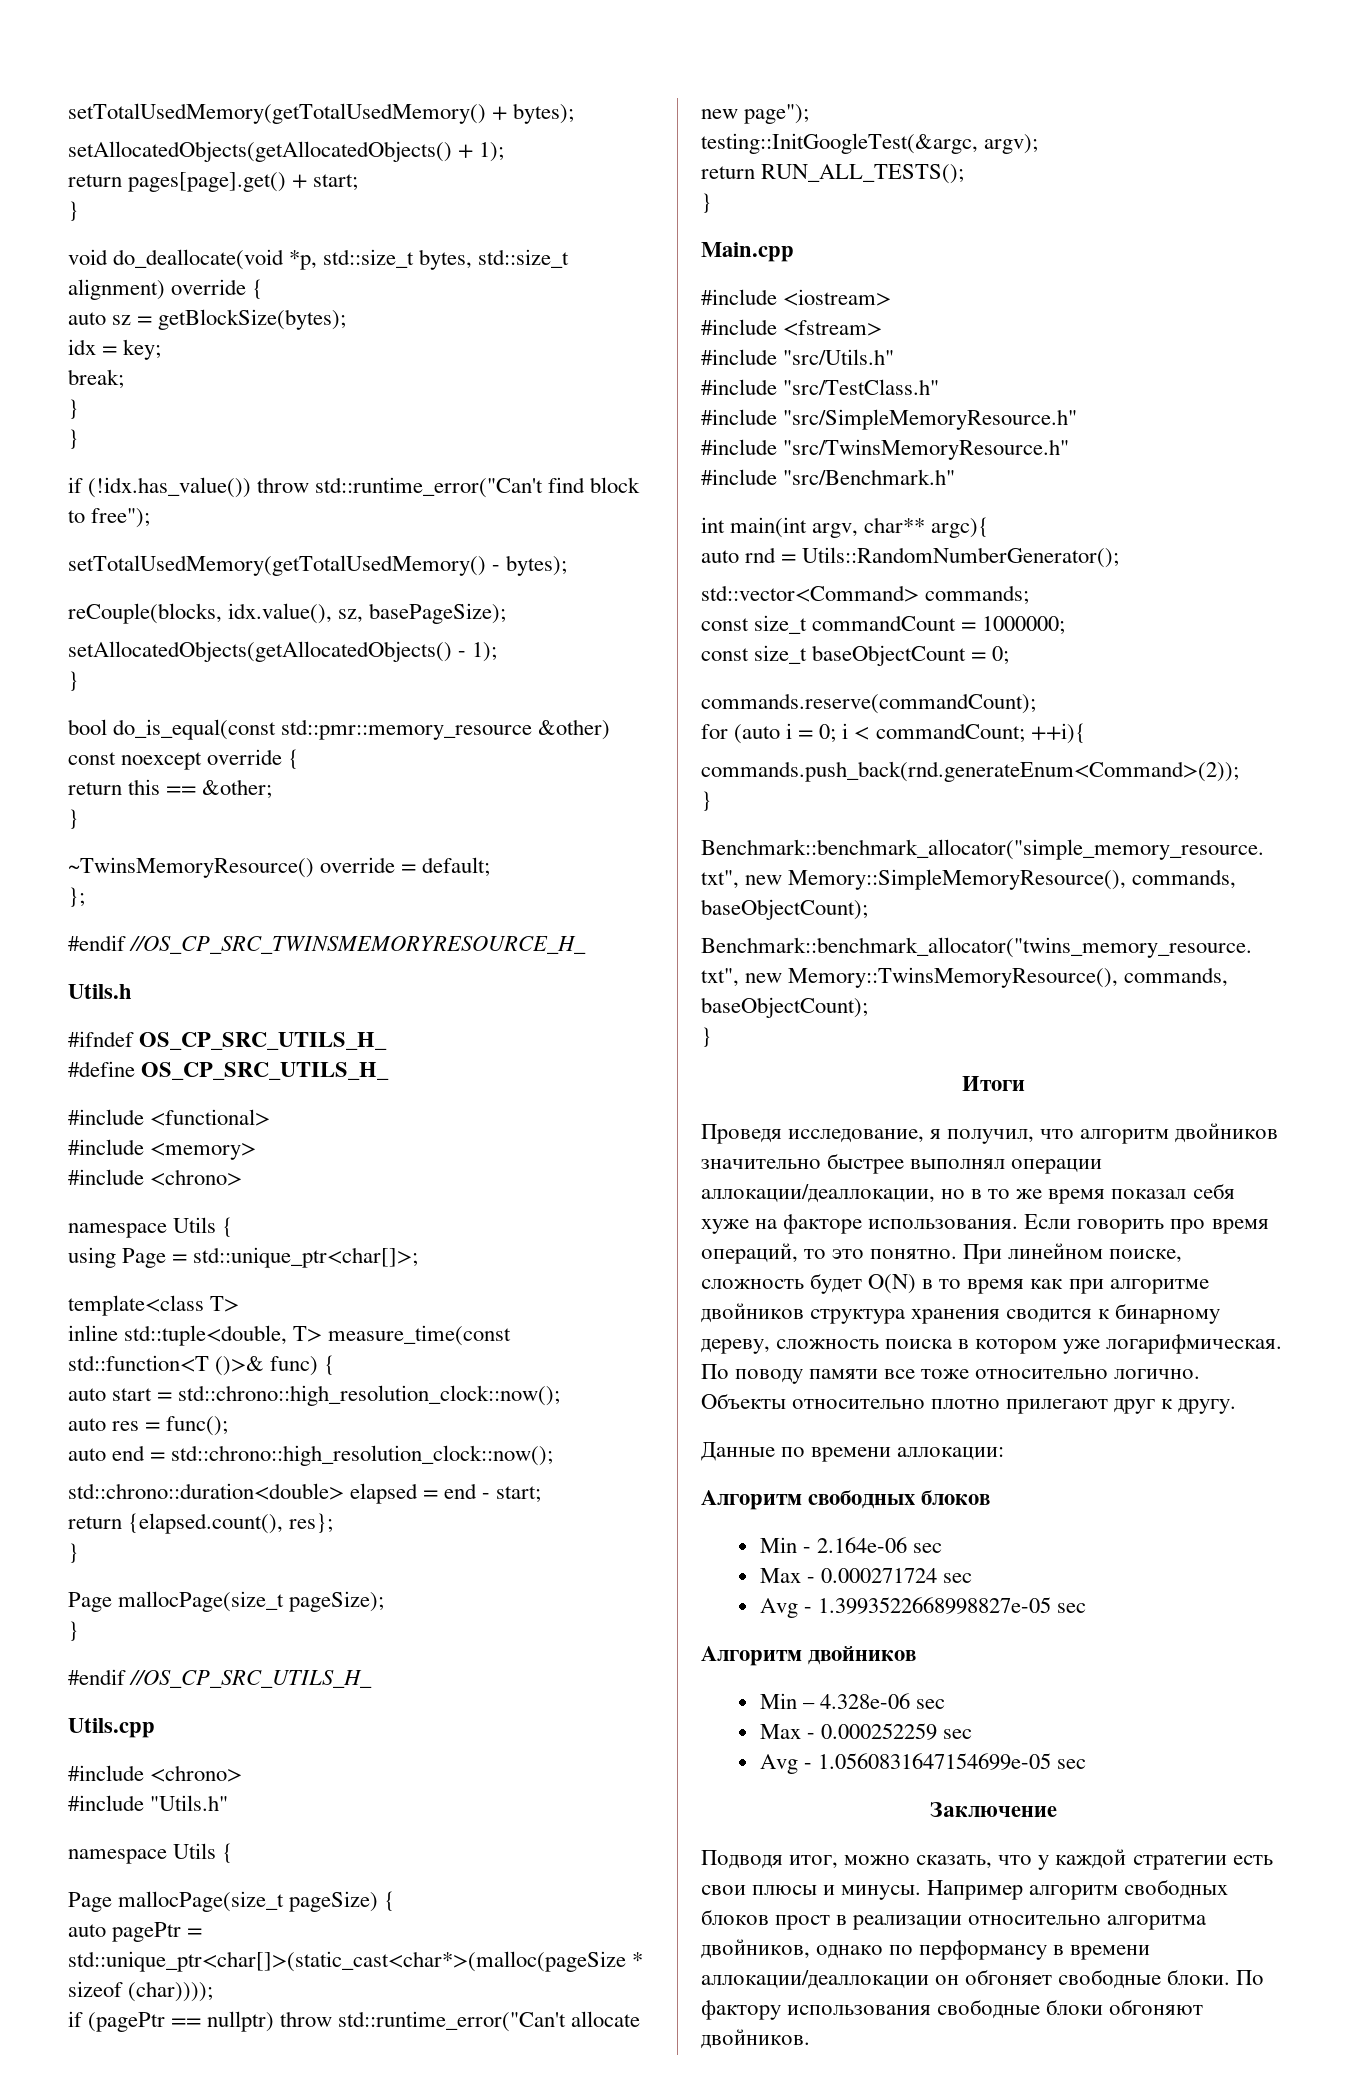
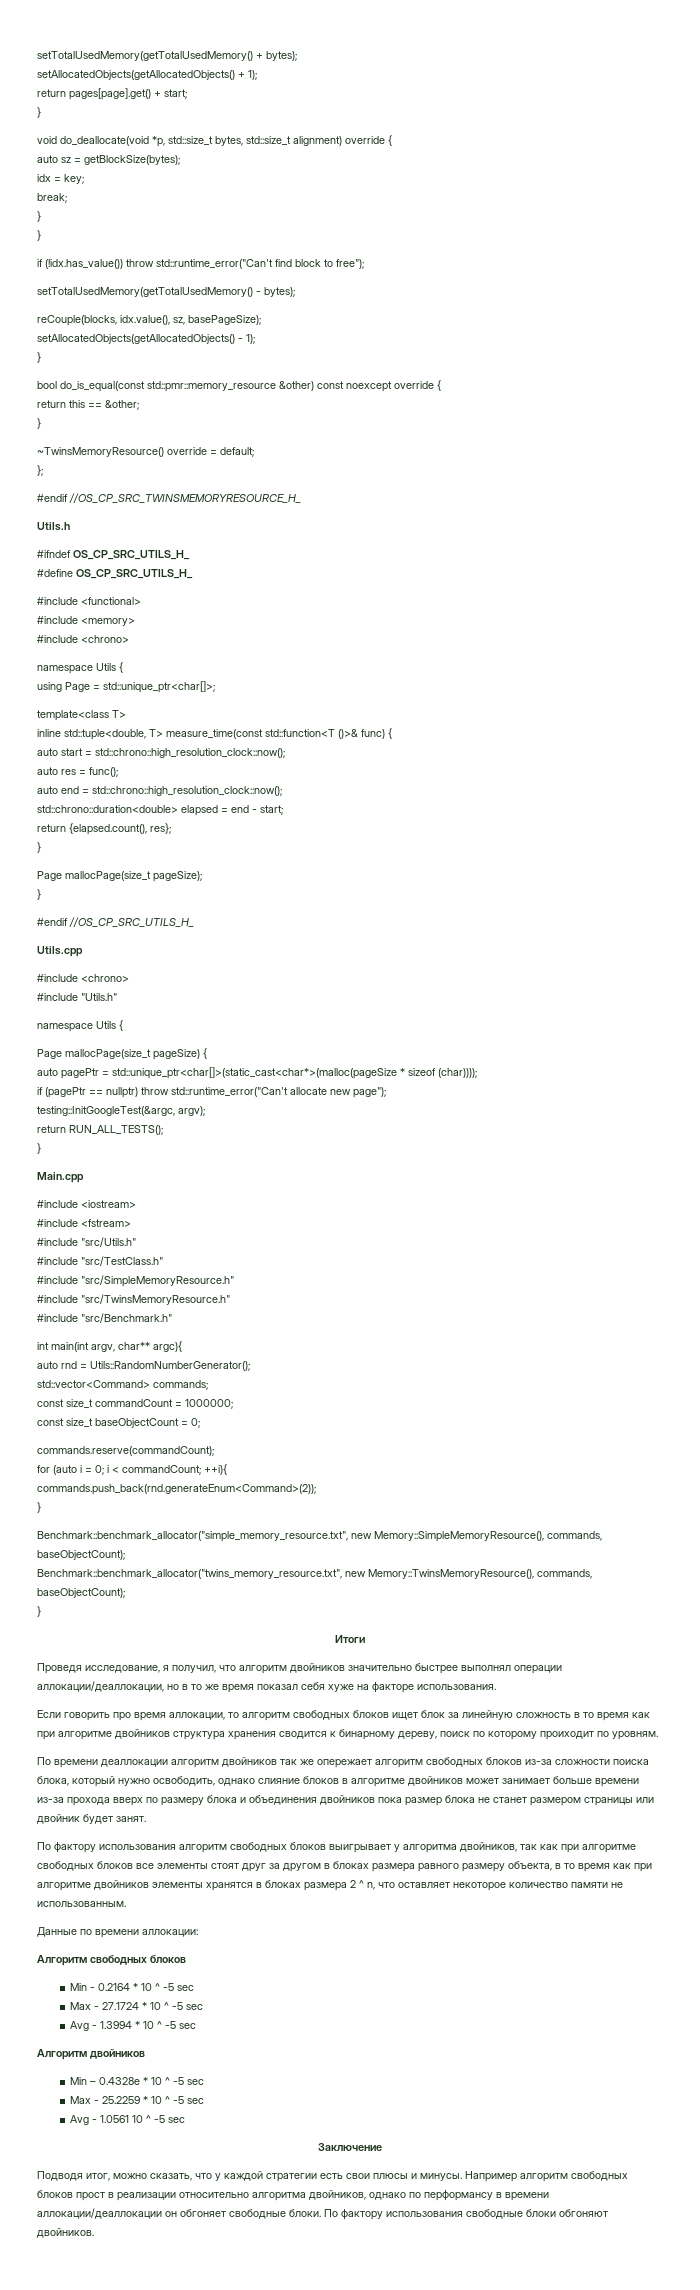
- Проведя исследование, я получил, что алгоритм двойников значительно быстрее выполнял операции аллокации/деаллокации, но в то же время показал себя хуже на факторе использования. Если говорить про время операций, то это понятно. При линейном поиске, сложность будет O(N) в то время как при алгоритме двойников структура хранения сводится к бинарному дереву, сложность поиска в котором уже логарифмическая. По поводу памяти все тоже относительно логично. Объекты относительно плотно прилегают друг к другу.
+ Проведя исследование, я получил, что алгоритм двойников значительно быстрее выполнял операции аллокации/деаллокации, но в то же время показал себя хуже на факторе использования.
+ Если говорить про время аллокации, то алгоритм свободных блоков ищет блок за линейную сложность в то время как при алгоритме двойников структура хранения сводится к бинарному дереву, поиск по которому проиходит по уровням.
+ По времени деаллокации алгоритм двойников так же опережает алгоритм свободных блоков из-за сложности поиска блока, который нужно освободить, однако слияние блоков в алгоритме двойников может занимает больше времени из-за прохода вверх по размеру блока и объединения двойников пока размер блока не станет размером страницы или двойник будет занят.
+ По фактору использования алгоритм свободных блоков выигрывает у алгоритма двойников, так как при алгоритме свободных блоков все элементы стоят друг за другом в блоках размера равного размеру объекта, в то время как при алгоритме двойников элементы хранятся в блоках размера 2 ^ n, что оставляет некоторое количество памяти не использованным.
- Min - 2.164e-06 sec
- Max - 0.000271724 sec
- Avg - 1.3993522668998827e-05 sec
+ Min - 0.2164 * 10 ^ -5 sec
+ Max - 27.1724 * 10 ^ -5 sec
+ Avg - 1.3994 * 10 ^ -5 sec
- Min – 4.328e-06 sec
- Max - 0.000252259 sec
- Avg - 1.0560831647154699e-05 sec
+ Min – 0.4328e * 10 ^ -5 sec
+ Max - 25.2259 * 10 ^ -5 sec
+ Avg - 1.0561 10 ^ -5 sec

